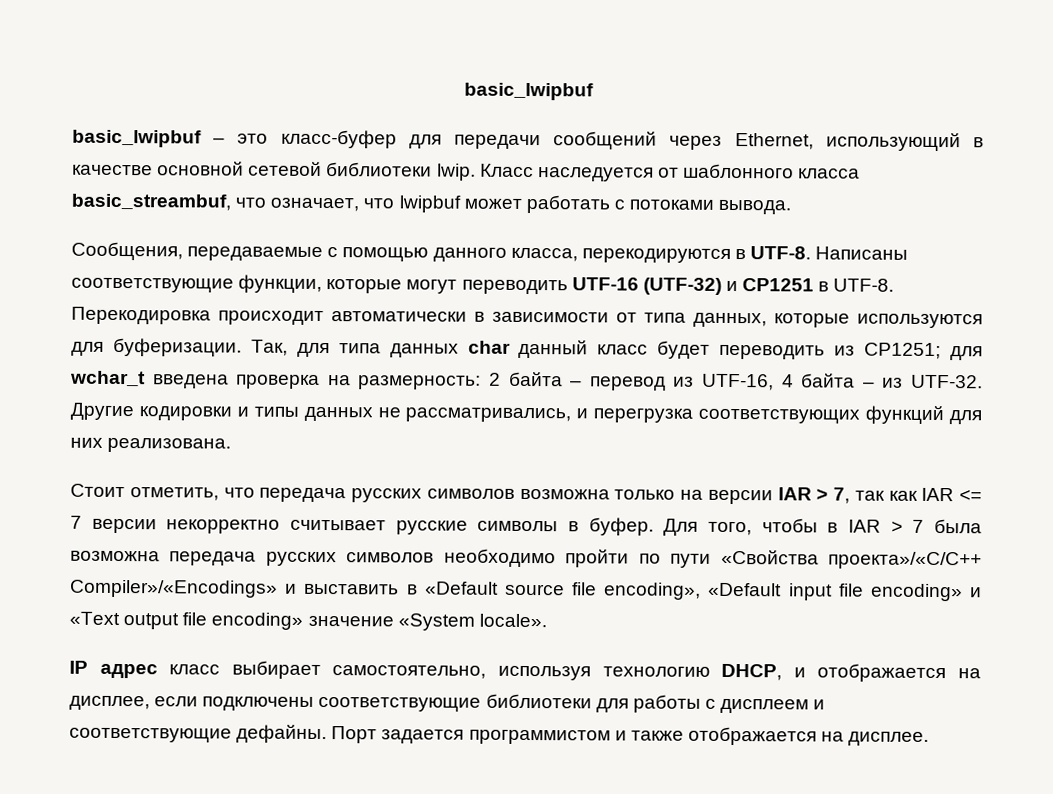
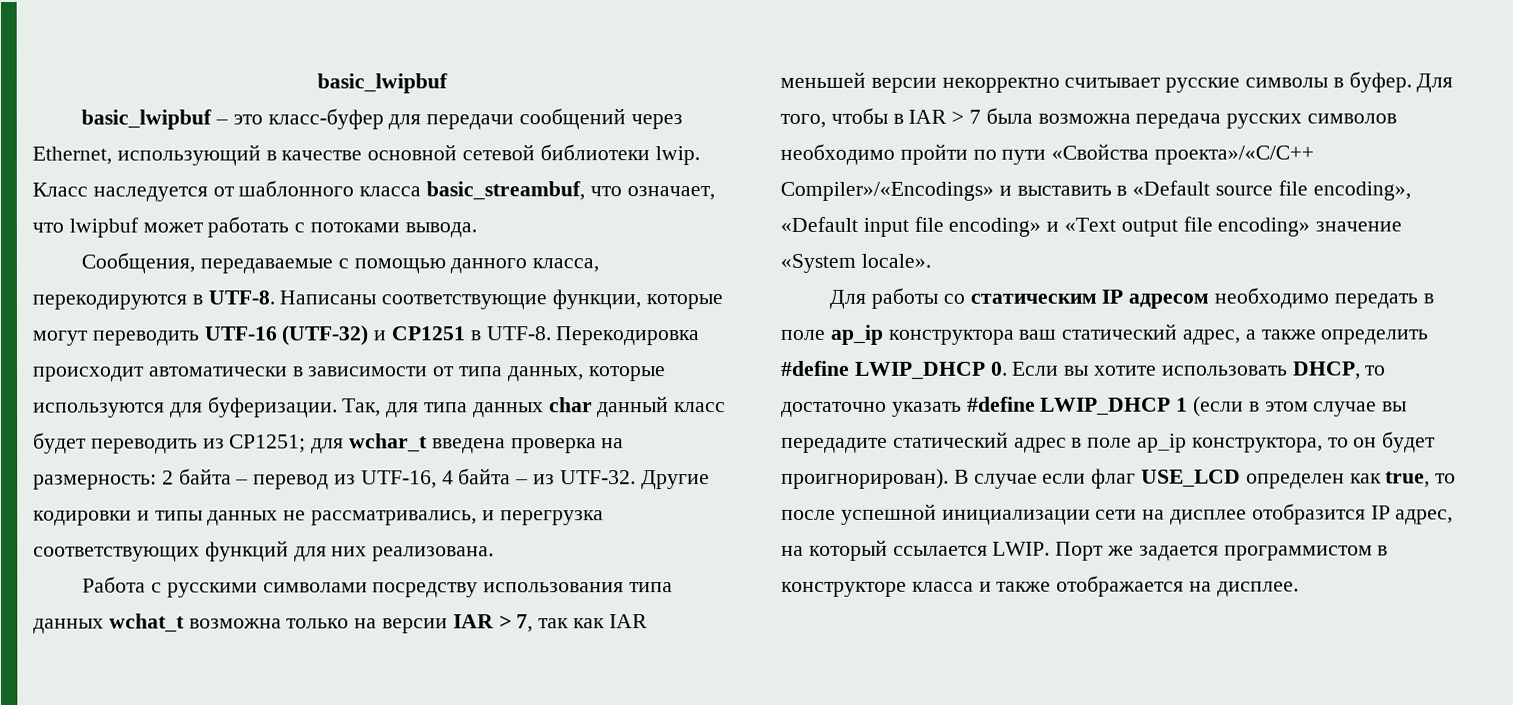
- Стоит отметить, что передача русских символов возможна только на версии IAR > 7, так как IAR <= 7 версии некорректно считывает русские символы в буфер.
+ Работа с русскими символами посредству использования типа данных wchat_t возможна только на версии IAR > 7, так как IAR меньшей версии некорректно считывает русские символы в буфер.
- IP адрес класс выбирает самостоятельно, используя технологию DHCP, и отображается на дисплее, если подключены соответствующие библиотеки для работы с дисплеем и соответствующие дефайны. Порт задается программистом и также отображается на дисплее.
+ Для работы со статическим IP адресом необходимо передать в поле ap_ip конструктора ваш статический адрес, а также определить #define LWIP_DHCP 0. Если вы хотите использовать DHCP, то достаточно указать #define LWIP_DHCP 1 (если в этом случае вы передадите статический адрес в поле ap_ip конструктора, то он будет проигнорирован). В случае если флаг USE_LCD определен как true, то после успешной инициализации сети на дисплее отобразится IP адрес, на который ссылается LWIP. Порт же задается программистом в конструкторе класса и также отображается на дисплее.

